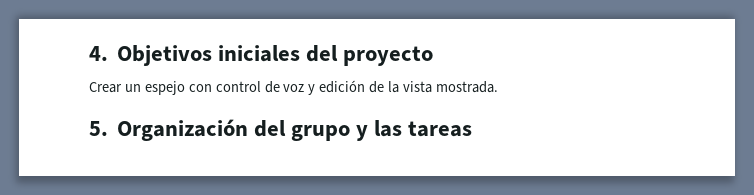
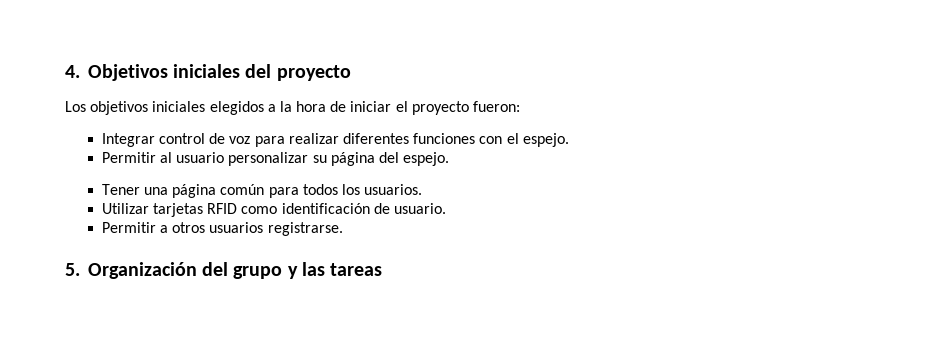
- Crear un espejo con control de voz y edición de la vista mostrada.
+ Los objetivos iniciales elegidos a la hora de iniciar el proyecto fueron:
+ Integrar control de voz para realizar diferentes funciones con el espejo.
+ Permitir al usuario personalizar su página del espejo.
+ Tener una página común para todos los usuarios.
+ Utilizar tarjetas RFID como identificación de usuario.
+ Permitir a otros usuarios registrarse.

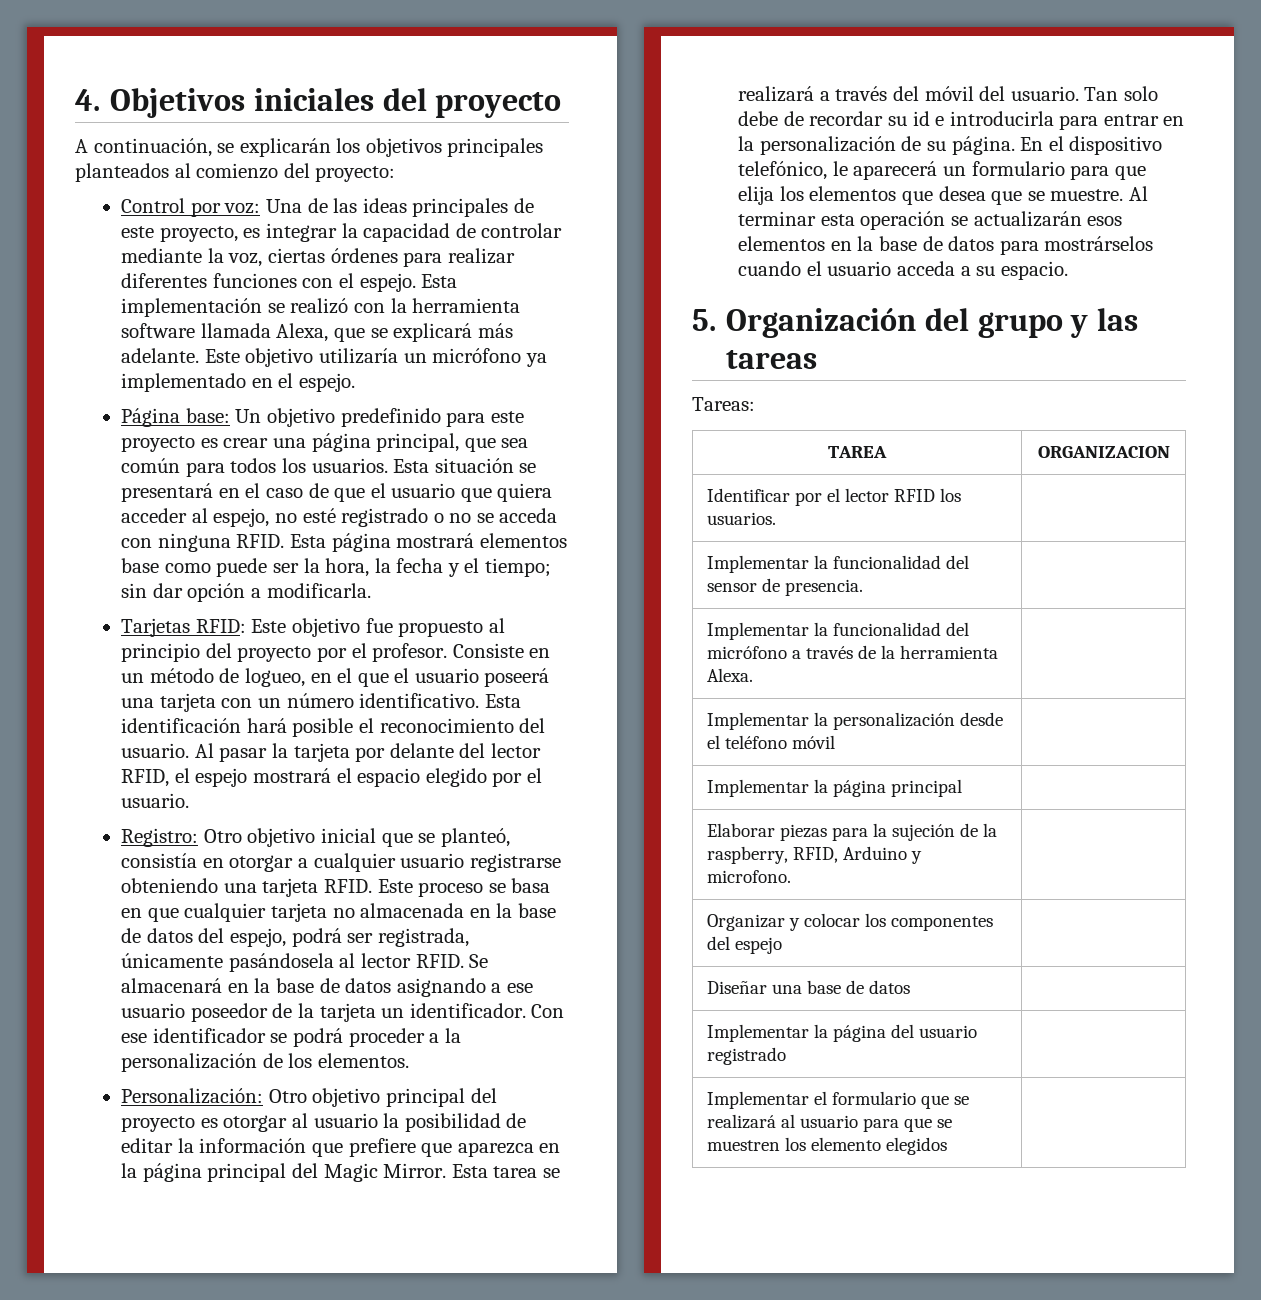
- Los objetivos iniciales elegidos a la hora de iniciar el proyecto fueron:
- Integrar control de voz para realizar diferentes funciones con el espejo.
- Permitir al usuario personalizar su página del espejo.
- Tener una página común para todos los usuarios.
- Utilizar tarjetas RFID como identificación de usuario.
- Permitir a otros usuarios registrarse.
+ A continuación, se explicarán los objetivos principales planteados al comienzo del proyecto:
+ Control por voz: Una de las ideas principales de este proyecto, es integrar la capacidad de controlar mediante la voz, ciertas órdenes para realizar diferentes funciones con el espejo. Esta implementación se realizó con la herramienta software llamada Alexa, que se explicará más adelante. Este objetivo utilizaría un micrófono ya implementado en el espejo.
+ Página base: Un objetivo predefinido para este proyecto es crear una página principal, que sea común para todos los usuarios. Esta situación se presentará en el caso de que el usuario que quiera acceder al espejo, no esté registrado o no se acceda con ninguna RFID. Esta página mostrará elementos base como puede ser la hora, la fecha y el tiempo; sin dar opción a modificarla.
+ Tarjetas RFID: Este objetivo fue propuesto al principio del proyecto por el profesor. Consiste en un método de logueo, en el que el usuario poseerá una tarjeta con un número identificativo. Esta identificación hará posible el reconocimiento del usuario. Al pasar la tarjeta por delante del lector RFID, el espejo mostrará el espacio elegido por el usuario.
+ Registro: Otro objetivo inicial que se planteó, consistía en otorgar a cualquier usuario registrarse obteniendo una tarjeta RFID. Este proceso se basa en que cualquier tarjeta no almacenada en la base de datos del espejo, podrá ser registrada, únicamente pasándosela al lector RFID. Se almacenará en la base de datos asignando a ese usuario poseedor de la tarjeta un identificador. Con ese identificador se podrá proceder a la personalización de los elementos.
+ Personalización: Otro objetivo principal del proyecto es otorgar al usuario la posibilidad de editar la información que prefiere que aparezca en la página principal del Magic Mirror. Esta tarea se realizará a través del móvil del usuario. Tan solo debe de recordar su id e introducirla para entrar en la personalización de su página. En el dispositivo telefónico, le aparecerá un formulario para que elija los elementos que desea que se muestre. Al terminar esta operación se actualizarán esos elementos en la base de datos para mostrárselos cuando el usuario acceda a su espacio.
+ Tareas:
+ TAREA | ORGANIZACION
+ Identificar por el lector RFID los usuarios. |
+ Implementar la funcionalidad del sensor de presencia. |
+ Implementar la funcionalidad del micrófono a través de la herramienta Alexa. |
+ Implementar la personalización desde el teléfono móvil |
+ Implementar la página principal |
+ Elaborar piezas para la sujeción de la raspberry, RFID, Arduino y microfono. |
+ Organizar y colocar los componentes del espejo |
+ Diseñar una base de datos |
+ Implementar la página del usuario registrado |
+ Implementar el formulario que se realizará al usuario para que se muestren los elemento elegidos |

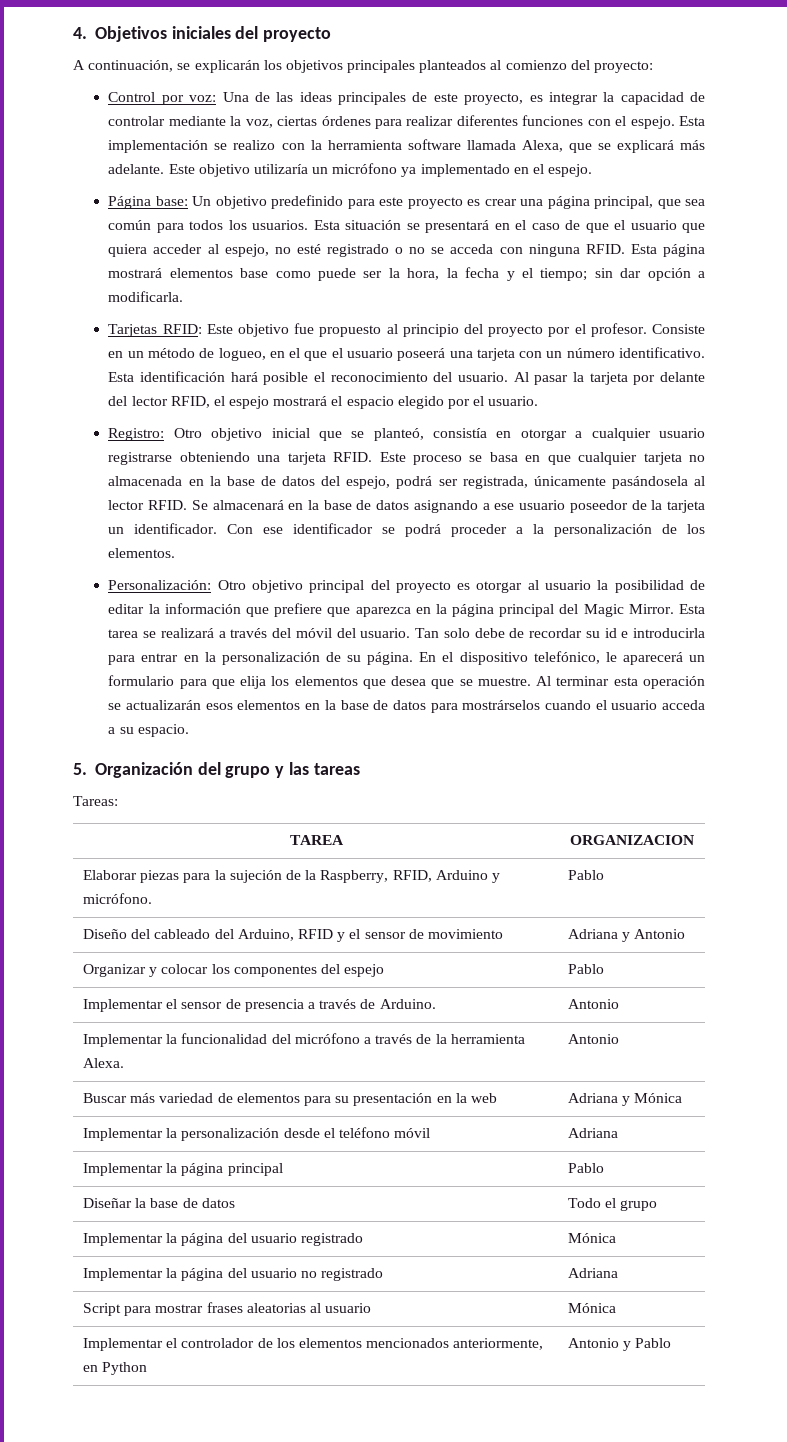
- Esta implementación se realizó con la herramienta software llamada Alexa, que se explicará más adelante.
+ Esta implementación se realizo con la herramienta software llamada Alexa, que se explicará más adelante.
- Identificar por el lector RFID los usuarios. |
- Implementar la funcionalidad del sensor de presencia. |
+ Elaborar piezas para la sujeción de la Raspberry, RFID, Arduino y micrófono. | Pablo
+ Diseño del cableado del Arduino, RFID y el sensor de movimiento | Adriana y Antonio
+ Organizar y colocar los componentes del espejo | Pablo
+ Implementar el sensor de presencia a través de Arduino. | Antonio
- Implementar la funcionalidad del micrófono a través de la herramienta Alexa. |
+ Implementar la funcionalidad del micrófono a través de la herramienta Alexa. | Antonio
+ Buscar más variedad de elementos para su presentación en la web | Adriana y Mónica
- Implementar la personalización desde el teléfono móvil |
+ Implementar la personalización desde el teléfono móvil | Adriana
- Implementar la página principal |
- Elaborar piezas para la sujeción de la raspberry, RFID, Arduino y microfono. |
- Organizar y colocar los componentes del espejo |
+ Implementar la página principal | Pablo
- Diseñar una base de datos |
+ Diseñar la base de datos | Todo el grupo
- Implementar la página del usuario registrado |
- Implementar el formulario que se realizará al usuario para que se muestren los elemento elegidos |
+ Implementar la página del usuario registrado | Mónica
+ Implementar la página del usuario no registrado | Adriana
+ Script para mostrar frases aleatorias al usuario | Mónica
+ Implementar el controlador de los elementos mencionados anteriormente, en Python | Antonio y Pablo

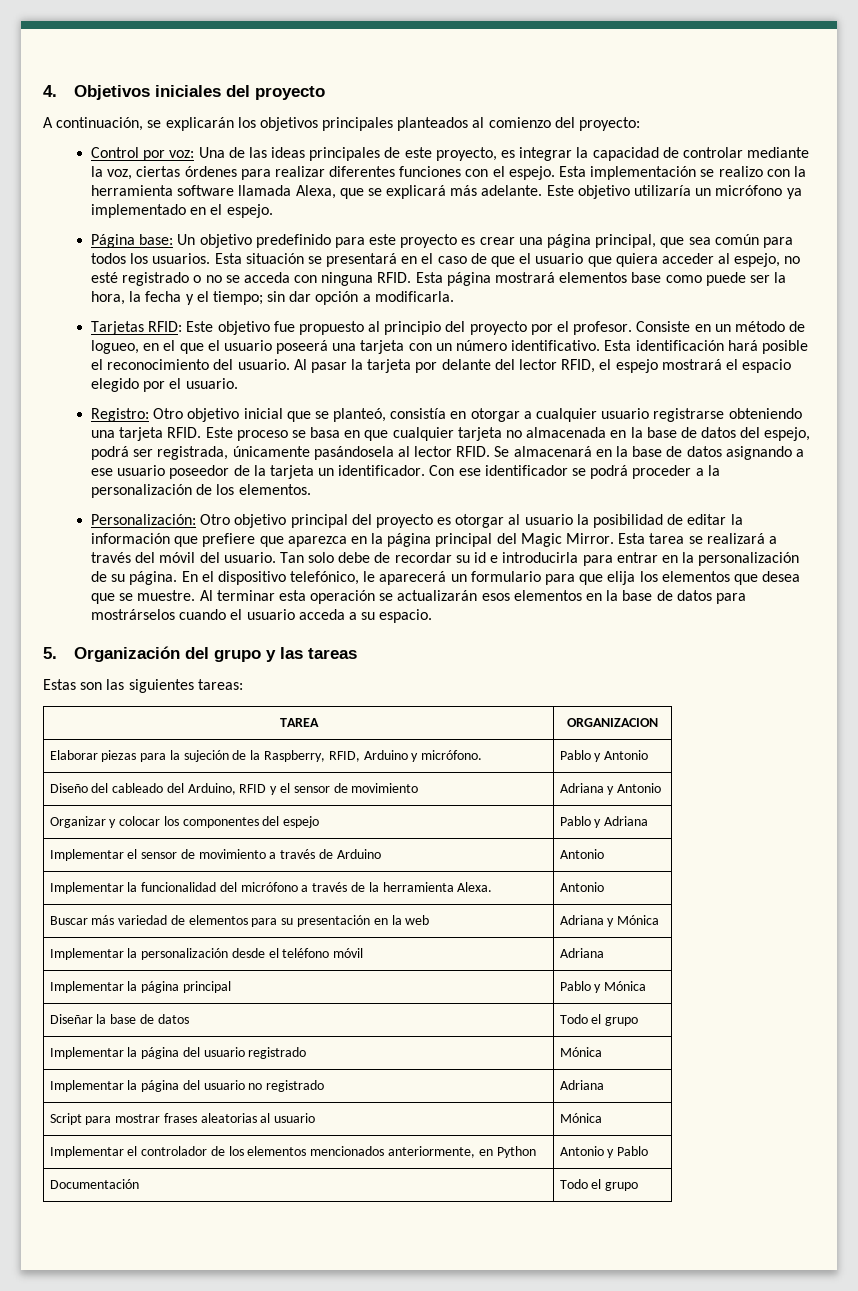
- Tareas:
+ Estas son las siguientes tareas:
- Elaborar piezas para la sujeción de la Raspberry, RFID, Arduino y micrófono. | Pablo
+ Elaborar piezas para la sujeción de la Raspberry, RFID, Arduino y micrófono. | Pablo y Antonio
- Organizar y colocar los componentes del espejo | Pablo
+ Organizar y colocar los componentes del espejo | Pablo y Adriana
- Implementar el sensor de presencia a través de Arduino. | Antonio
+ Implementar el sensor de movimiento a través de Arduino | Antonio
- Implementar la página principal | Pablo
+ Implementar la página principal | Pablo y Mónica
+ Documentación | Todo el grupo

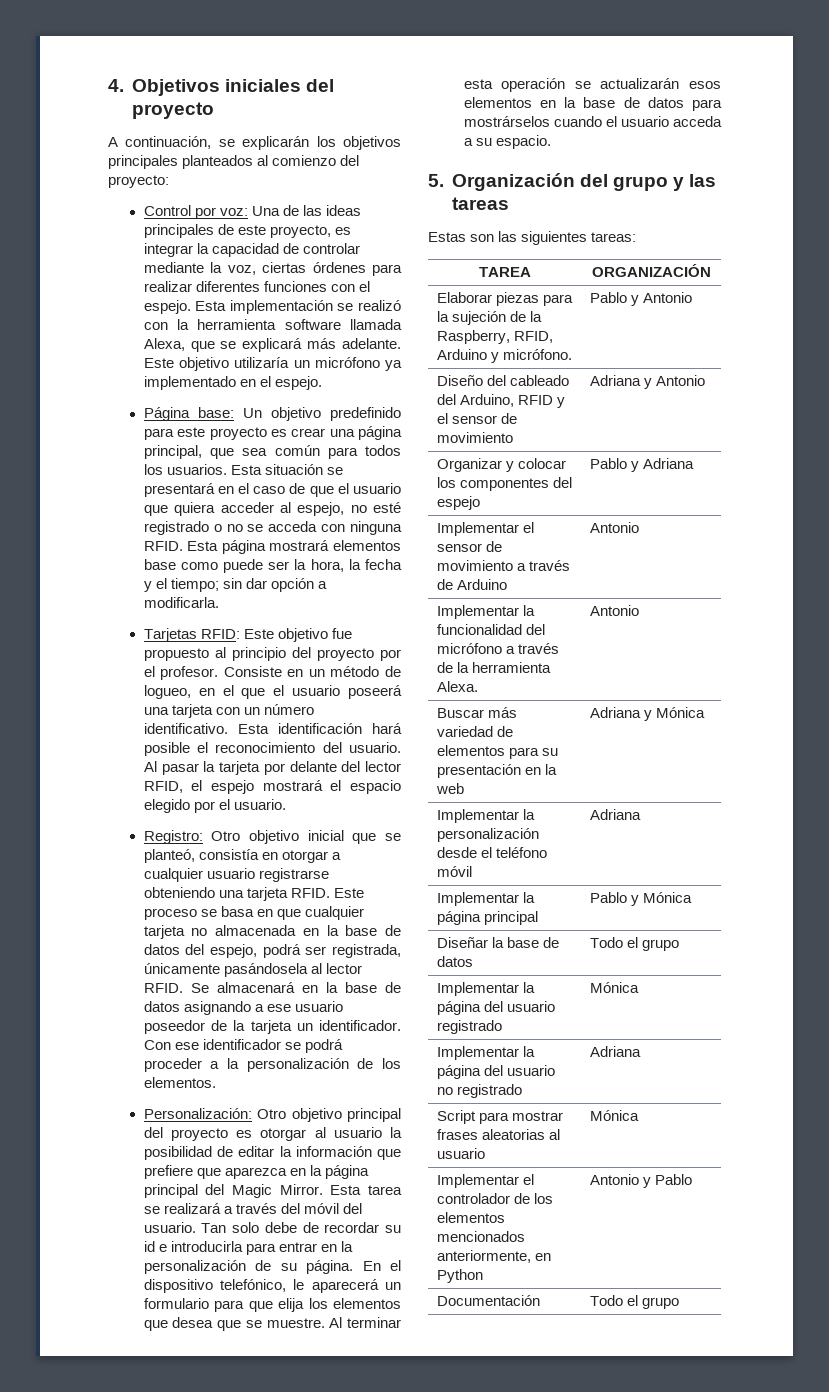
- Esta implementación se realizo con la herramienta software llamada Alexa, que se explicará más adelante.
+ Esta implementación se realizó con la herramienta software llamada Alexa, que se explicará más adelante.
- TAREA | ORGANIZACION
+ TAREA | ORGANIZACIÓN

